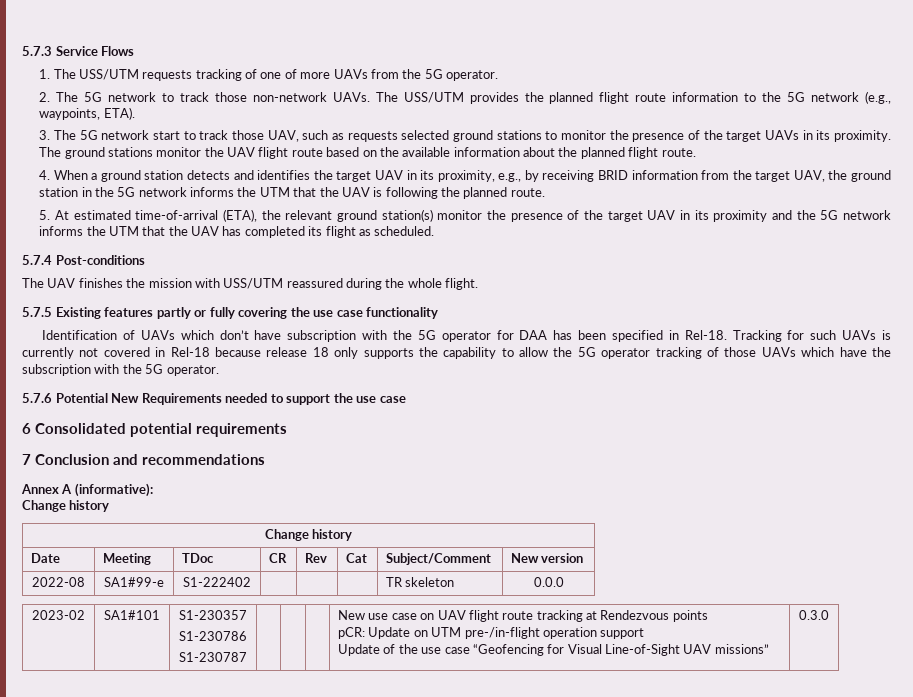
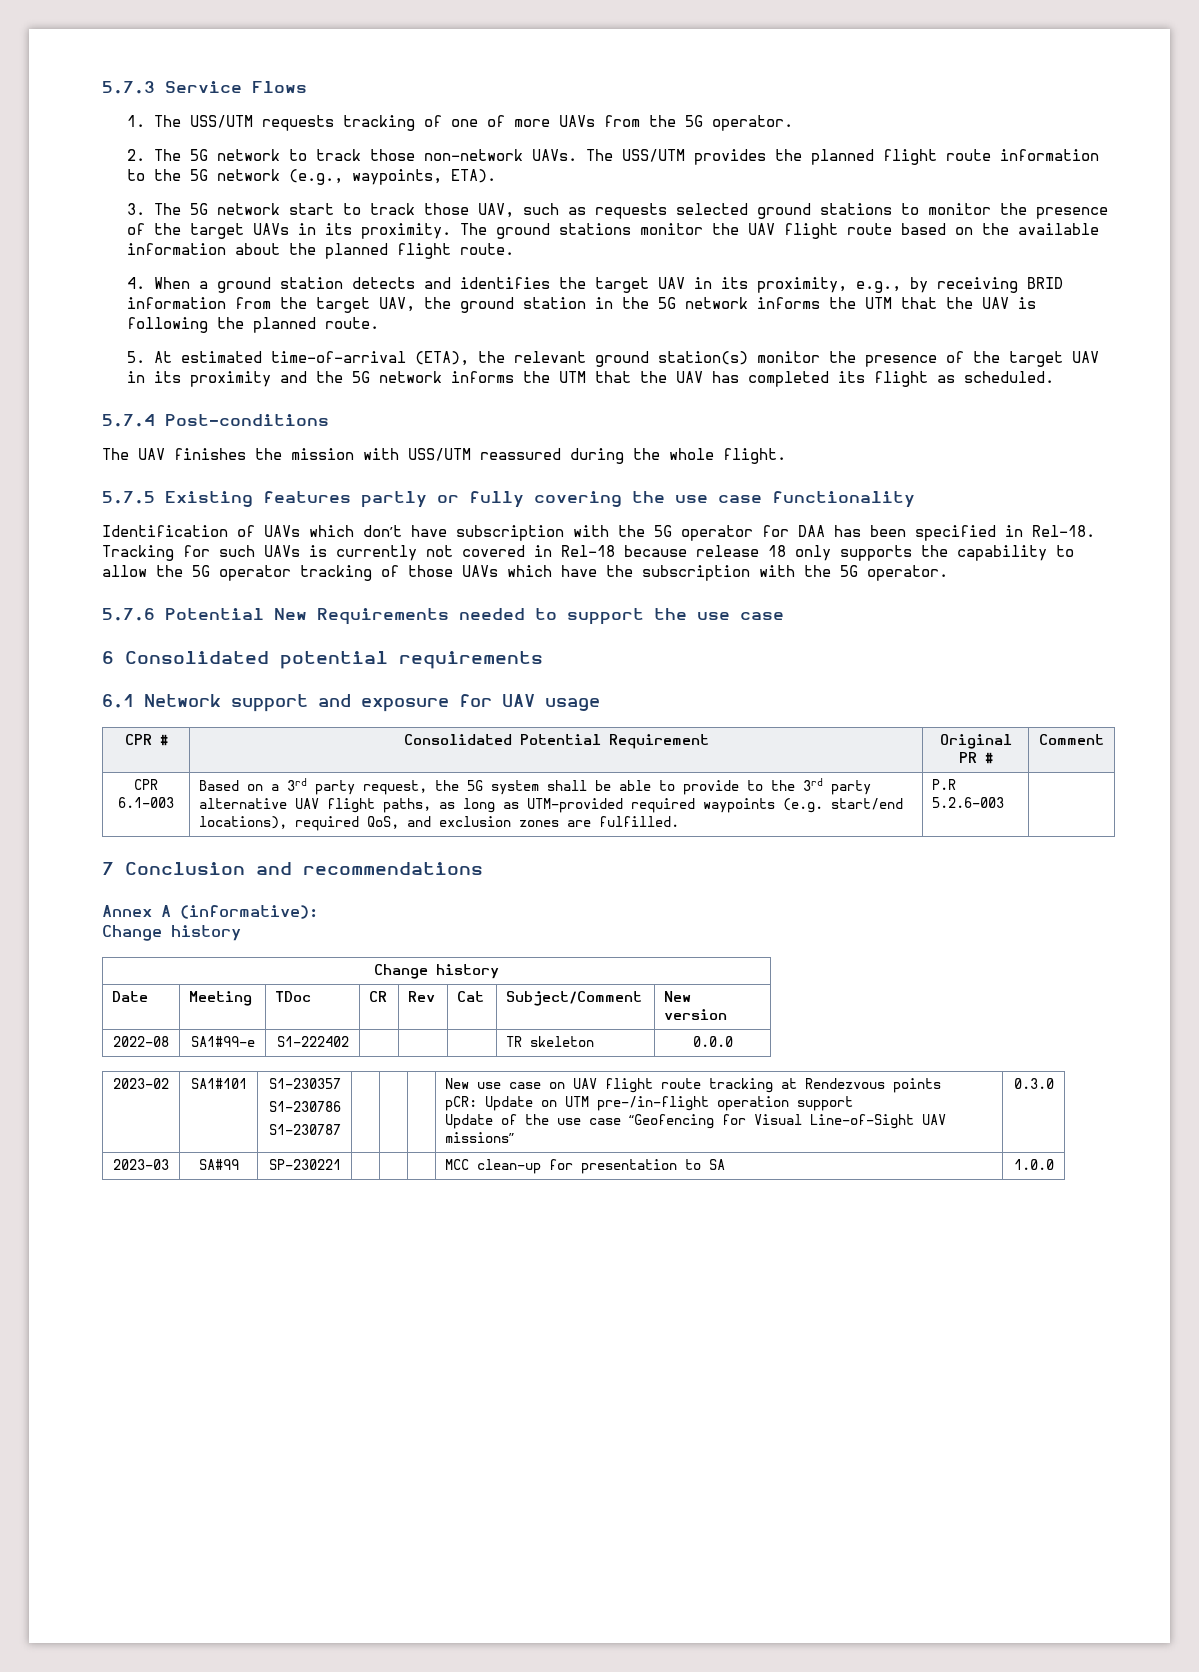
+ 6.1 Network support and exposure for UAV usage
+ CPR # | Consolidated Potential Requirement | Original PR # | Comment
+ CPR 6.1-003 | Based on a 3rd party request, the 5G system shall be able to provide to the 3rd party alternative UAV flight paths, as long as UTM-provided required waypoints (e.g. start/end locations), required QoS, and exclusion zones are fulfilled. | P.R 5.2.6-003
+ 2023-03 | SA#99 | SP-230221 | | | | MCC clean-up for presentation to SA | 1.0.0

